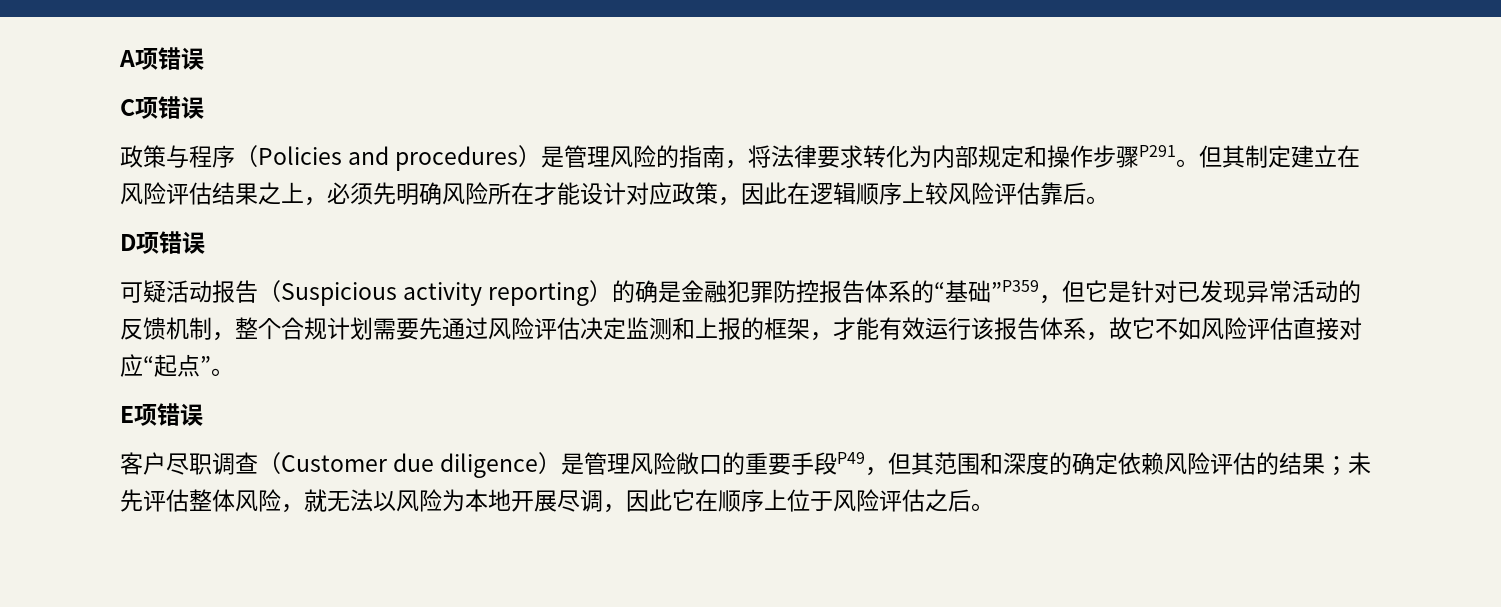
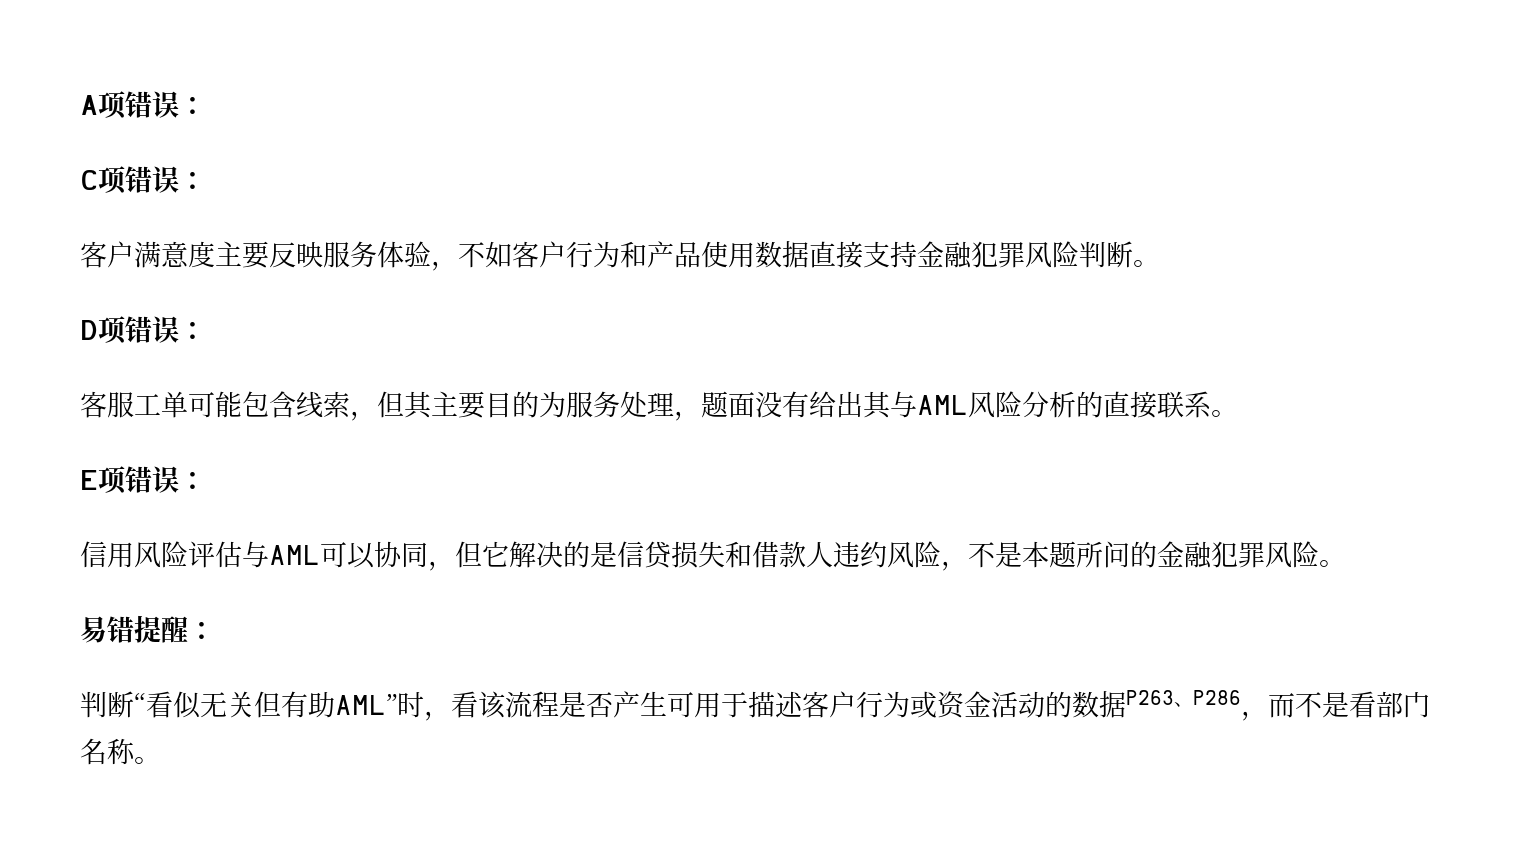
- A项错误
+ A项错误：
- C项错误
- 政策与程序（Policies and procedures）是管理风险的指南，将法律要求转化为内部规定和操作步骤P291。但其制定建立在风险评估结果之上，必须先明确风险所在才能设计对应政策，因此在逻辑顺序上较风险评估靠后。
- D项错误
- 可疑活动报告（Suspicious activity reporting）的确是金融犯罪防控报告体系的“基础”P359，但它是针对已发现异常活动的反馈机制，整个合规计划需要先通过风险评估决定监测和上报的框架，才能有效运行该报告体系，故它不如风险评估直接对应“起点”。
- E项错误
- 客户尽职调查（Customer due diligence）是管理风险敞口的重要手段P49，但其范围和深度的确定依赖风险评估的结果；未先评估整体风险，就无法以风险为本地开展尽调，因此它在顺序上位于风险评估之后。
+ C项错误：
+ 客户满意度主要反映服务体验，不如客户行为和产品使用数据直接支持金融犯罪风险判断。
+ D项错误：
+ 客服工单可能包含线索，但其主要目的为服务处理，题面没有给出其与AML风险分析的直接联系。
+ E项错误：
+ 信用风险评估与AML可以协同，但它解决的是信贷损失和借款人违约风险，不是本题所问的金融犯罪风险。
+ 易错提醒：
+ 判断“看似无关但有助AML”时，看该流程是否产生可用于描述客户行为或资金活动的数据P263、P286，而不是看部门名称。

